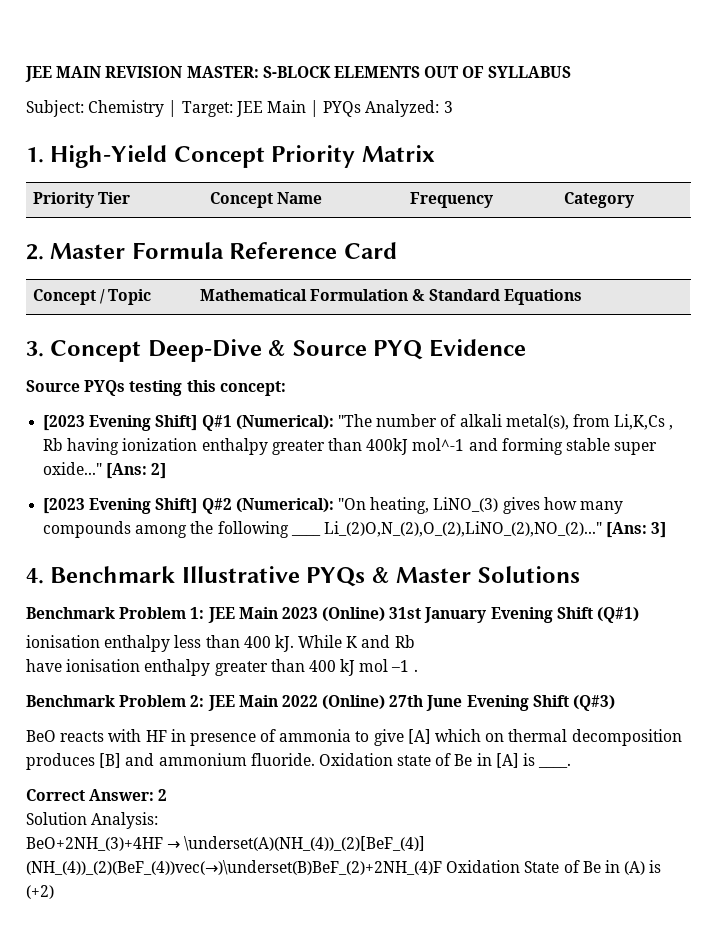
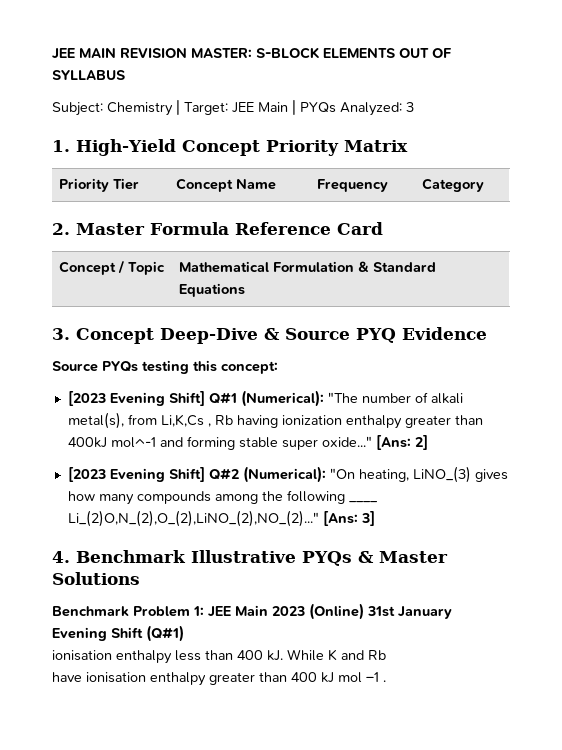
- Benchmark Problem 2: JEE Main 2022 (Online) 27th June Evening Shift (Q#3)
- BeO reacts with HF in presence of ammonia to give [A] which on thermal decomposition produces [B] and ammonium fluoride. Oxidation state of Be in [A] is ____.
- Correct Answer: 2
- Solution Analysis:
- BeO+2NH_(3)+4HF → \underset(A)(NH_(4))_(2)[BeF_(4)] (NH_(4))_(2)(BeF_(4))vec(→)\underset(B)BeF_(2)+2NH_(4)F Oxidation State of Be in (A) is (+2)

